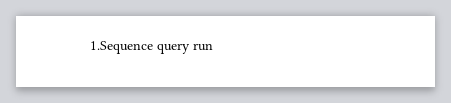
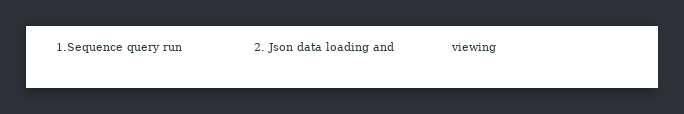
+ 2. Json data loading and viewing

